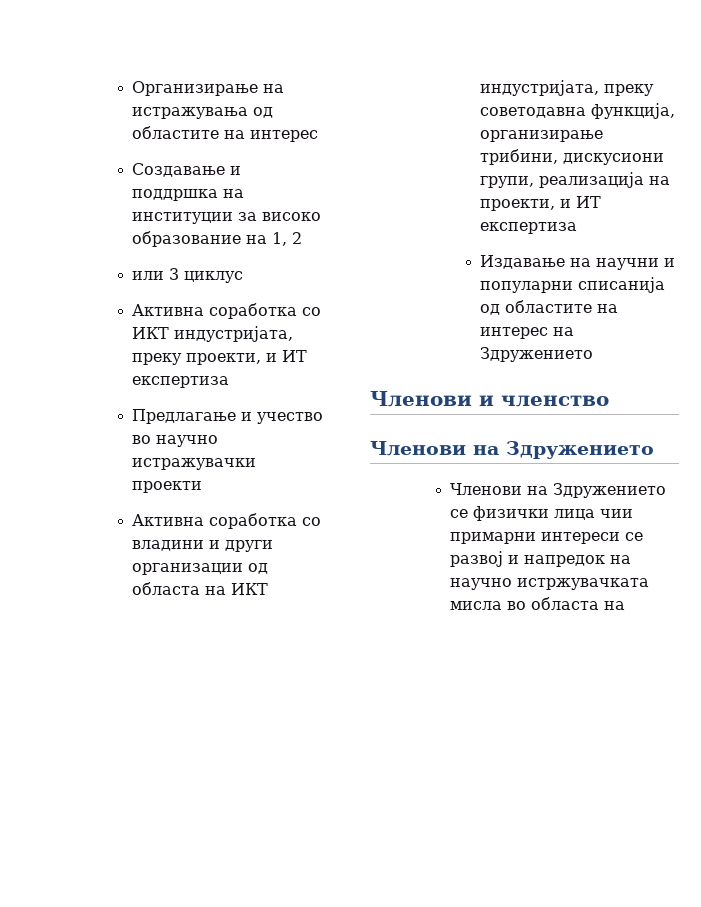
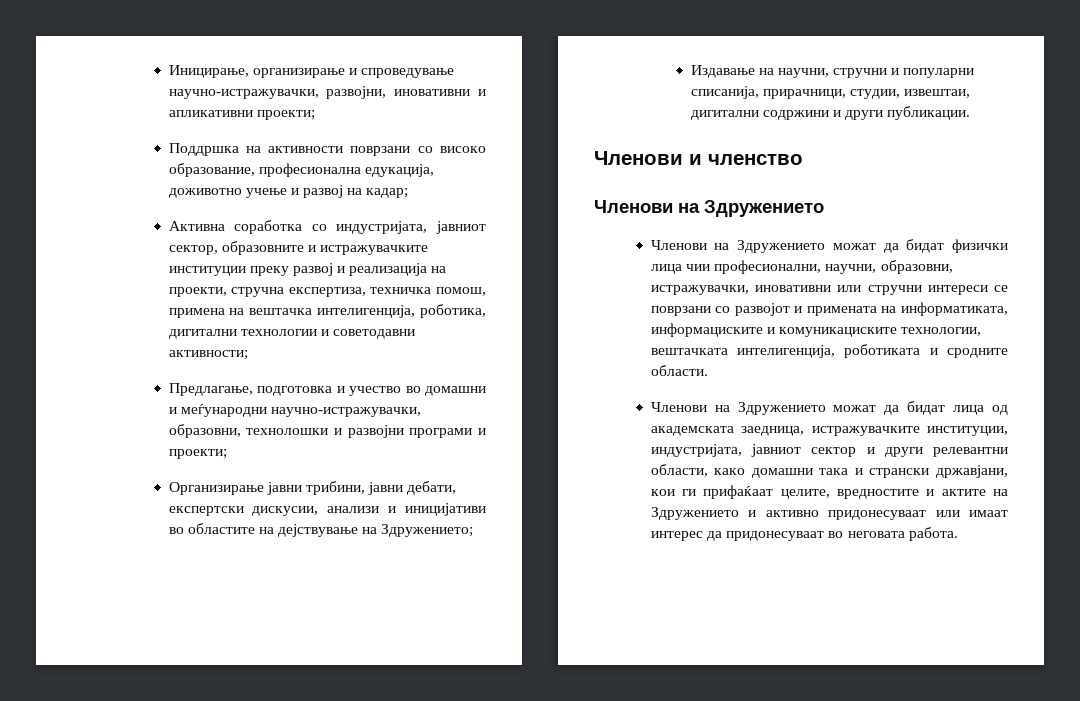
- Организирање на истражувања од областите на интерес
- Создавање и поддршка на институции за високо образование на 1, 2
- или 3 циклус
- Активна соработка со ИКТ индустријата, преку проекти, и ИТ експертиза
- Предлагање и учество во научно истражувачки проекти
- Активна соработка со владини и други организации од областа на ИКТ индустријата, преку советодавна функција, организирање трибини, дискусиони групи, реализација на проекти, и ИТ експертиза
- Издавање на научни и популарни списанија од областите на интерес на Здружението
+ Иницирање, организирање и спроведување научно-истражувачки, развојни, иновативни и апликативни проекти;
+ Поддршка на активности поврзани со високо образование, професионална едукација, доживотно учење и развој на кадар;
+ Активна соработка со индустријата, јавниот сектор, образовните и истражувачките институции преку развој и реализација на проекти, стручна експертиза, техничка помош, примена на вештачка интелигенција, роботика, дигитални технологии и советодавни активности;
+ Предлагање, подготовка и учество во домашни и меѓународни научно-истражувачки, образовни, технолошки и развојни програми и проекти;
+ Организирање јавни трибини, јавни дебати, експертски дискусии, анализи и иницијативи во областите на дејствување на Здружението;
+ Издавање на научни, стручни и популарни списанија, прирачници, студии, извештаи, дигитални содржини и други публикации.
- Членови на Здружението се физички лица чии примарни интереси се развој и напредок на научно истржувачката мисла во областа на
+ Членови на Здружението можат да бидат физички лица чии професионални, научни, образовни, истражувачки, иновативни или стручни интереси се поврзани со развојот и примената на информатиката, информациските и комуникациските технологии, вештачката интелигенција, роботиката и сродните области.
+ Членови на Здружението можат да бидат лица од академската заедница, истражувачките институции, индустријата, јавниот сектор и други релевантни области, како домашни така и странски државјани, кои ги прифаќаат целите, вредностите и актите на Здружението и активно придонесуваат или имаат интерес да придонесуваат во неговата работа.

